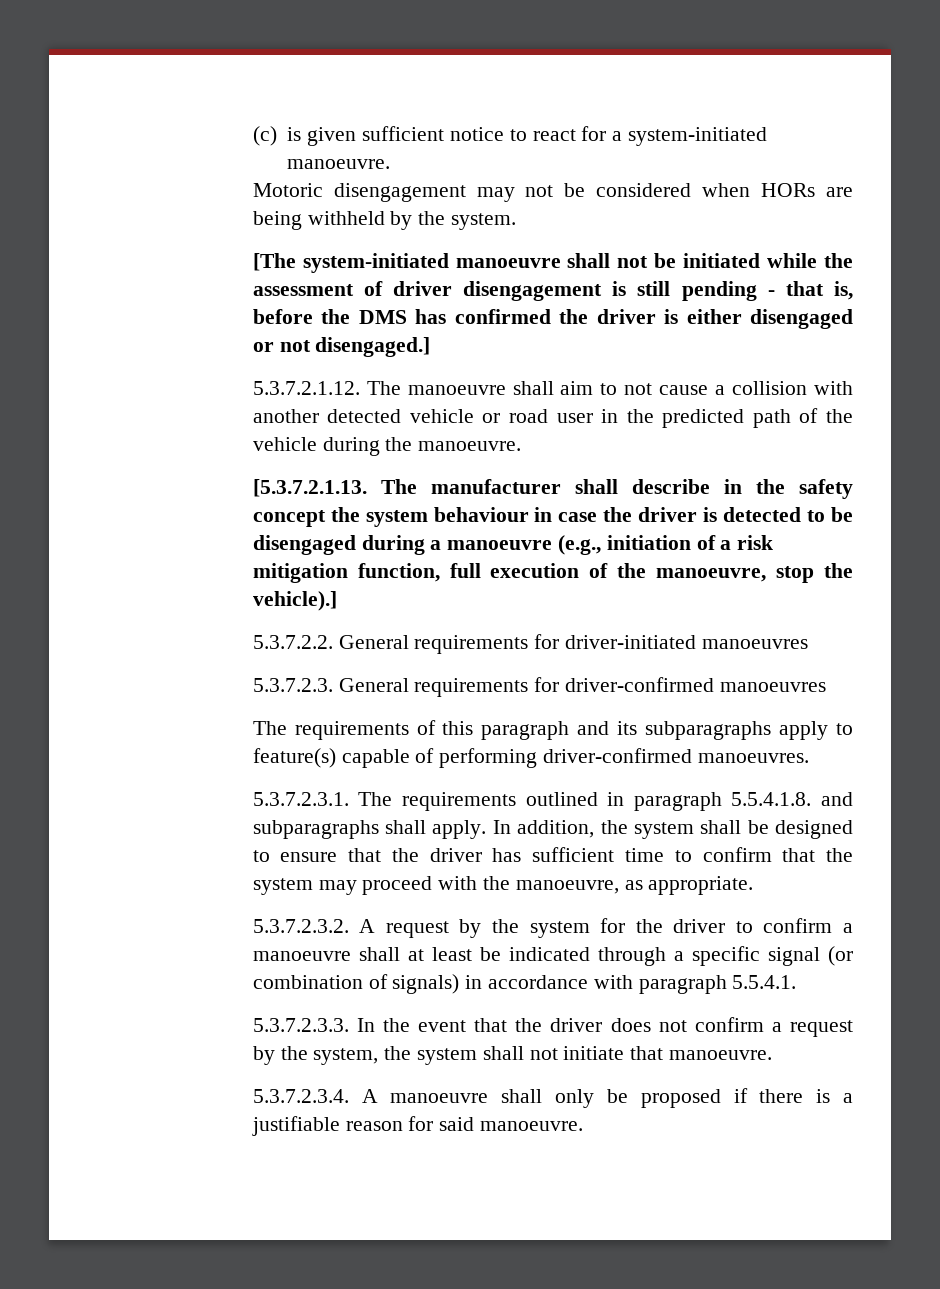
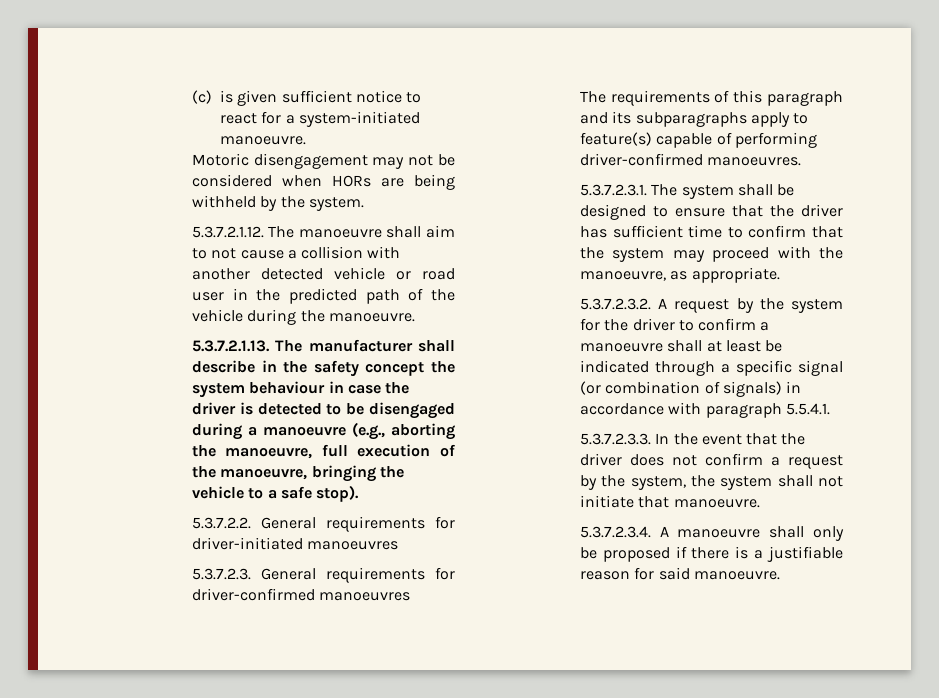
- [The system-initiated manoeuvre shall not be initiated while the assessment of driver disengagement is still pending - that is, before the DMS has confirmed the driver is either disengaged or not disengaged.]
- [5.3.7.2.1.13. The manufacturer shall describe in the safety concept the system behaviour in case the driver is detected to be disengaged during a manoeuvre (e.g., initiation of a risk mitigation function, full execution of the manoeuvre, stop the vehicle).]
+ 5.3.7.2.1.13. The manufacturer shall describe in the safety concept the system behaviour in case the driver is detected to be disengaged during a manoeuvre (e.g., aborting the manoeuvre, full execution of the manoeuvre, bringing the vehicle to a safe stop).
- 5.3.7.2.3.1. The requirements outlined in paragraph 5.5.4.1.8. and subparagraphs shall apply. In addition, the system shall be designed to ensure that the driver has sufficient time to confirm that the system may proceed with the manoeuvre, as appropriate.
+ 5.3.7.2.3.1. The system shall be designed to ensure that the driver has sufficient time to confirm that the system may proceed with the manoeuvre, as appropriate.

